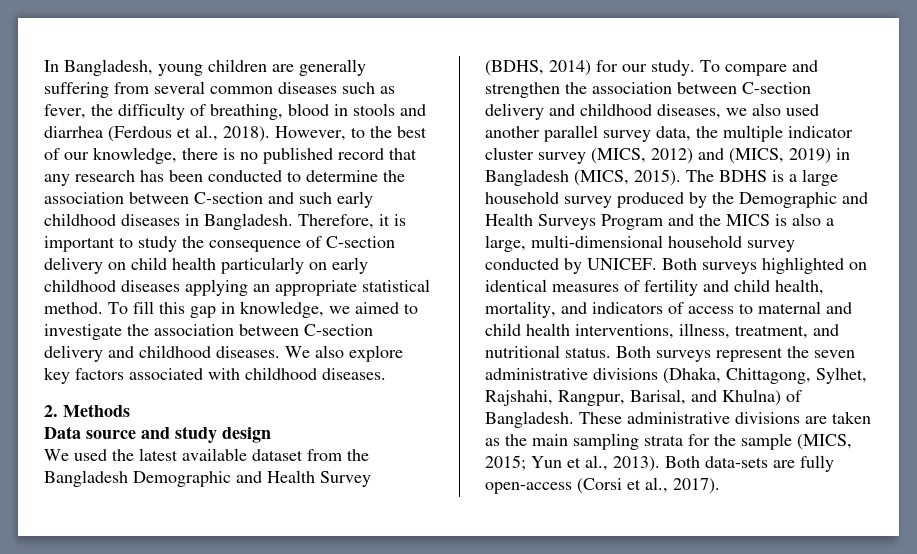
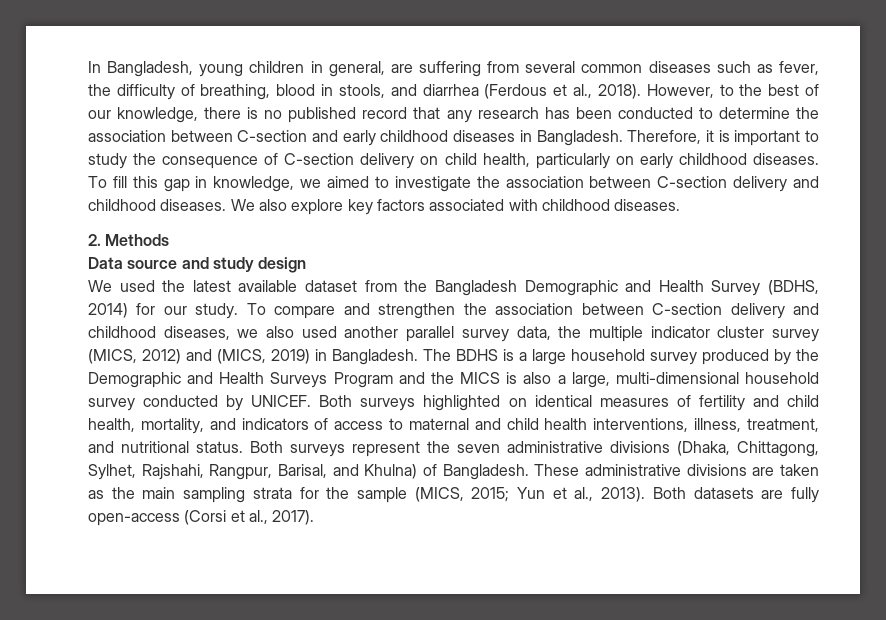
- In Bangladesh, young children are generally suffering from several common diseases such as fever, the difficulty of breathing, blood in stools and diarrhea (Ferdous et al., 2018).
+ In Bangladesh, young children in general, are suffering from several common diseases such as fever, the difficulty of breathing, blood in stools, and diarrhea (Ferdous et al., 2018).
- However, to the best of our knowledge, there is no published record that any research has been conducted to determine the association between C-section and such early childhood diseases in Bangladesh.
+ However, to the best of our knowledge, there is no published record that any research has been conducted to determine the association between C-section and early childhood diseases in Bangladesh.
- Therefore, it is important to study the consequence of C-section delivery on child health particularly on early childhood diseases applying an appropriate statistical method.
+ Therefore, it is important to study the consequence of C-section delivery on child health, particularly on early childhood diseases.
- To compare and strengthen the association between C-section delivery and childhood diseases, we also used another parallel survey data, the multiple indicator cluster survey (MICS, 2012) and (MICS, 2019) in Bangladesh (MICS, 2015).
+ To compare and strengthen the association between C-section delivery and childhood diseases, we also used another parallel survey data, the multiple indicator cluster survey (MICS, 2012) and (MICS, 2019) in Bangladesh.
- Both data-sets are fully open-access (Corsi et al., 2017).
+ Both datasets are fully open-access (Corsi et al., 2017).

